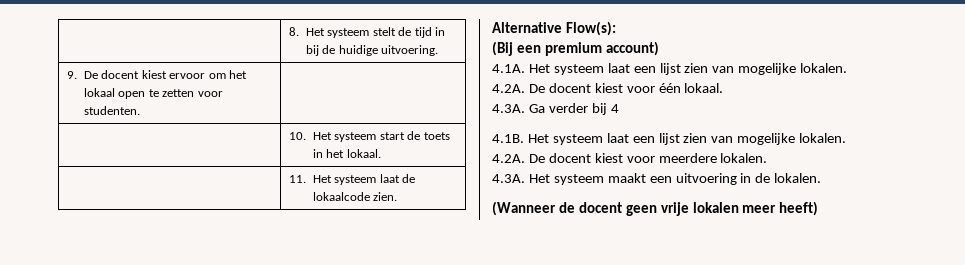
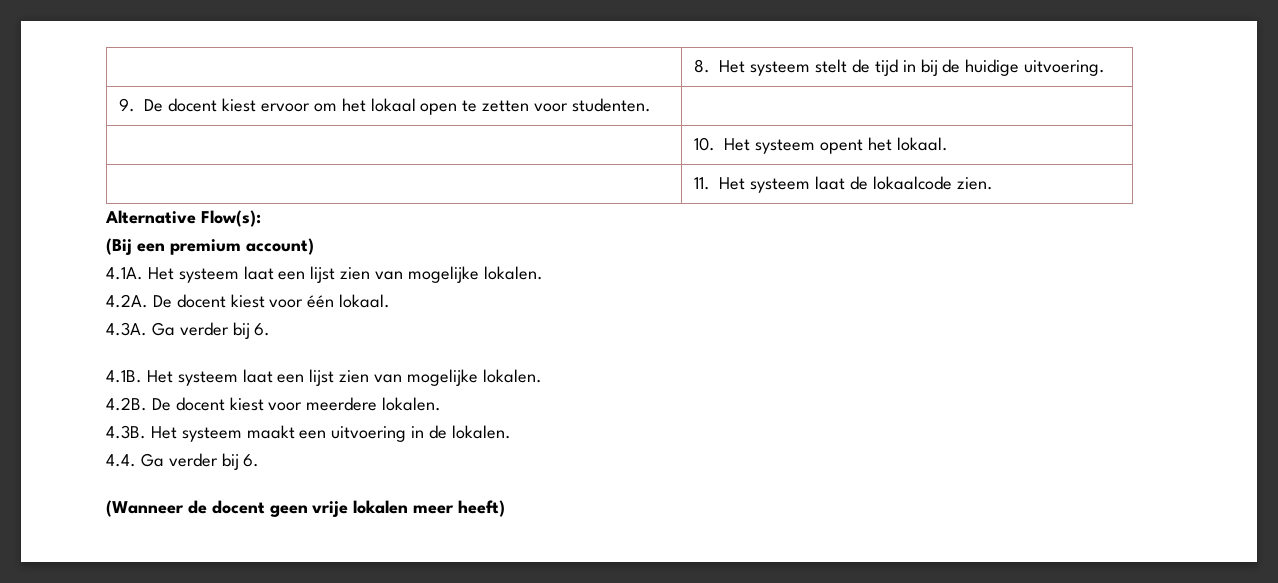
- | 10. Het systeem start de toets in het lokaal.
+ | 10. Het systeem opent het lokaal.
- 4.3A. Ga verder bij 4
+ 4.3A. Ga verder bij 6.
- 4.2A. De docent kiest voor meerdere lokalen.
+ 4.2B. De docent kiest voor meerdere lokalen.
- 4.3A. Het systeem maakt een uitvoering in de lokalen.
+ 4.3B. Het systeem maakt een uitvoering in de lokalen.
+ 4.4. Ga verder bij 6.

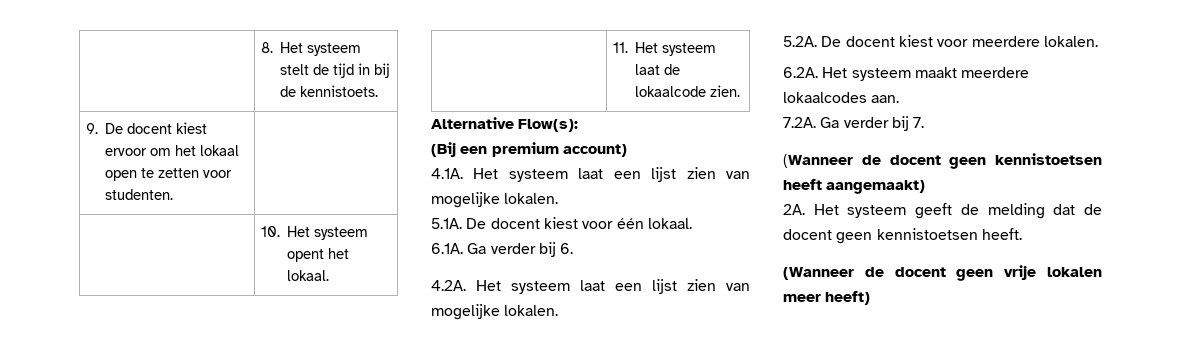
- | 8. Het systeem stelt de tijd in bij de huidige uitvoering.
+ | 8. Het systeem stelt de tijd in bij de kennistoets.
- 4.2A. De docent kiest voor één lokaal.
+ 5.1A. De docent kiest voor één lokaal.
- 4.3A. Ga verder bij 6.
- 4.1B. Het systeem laat een lijst zien van mogelijke lokalen.
- 4.2B. De docent kiest voor meerdere lokalen.
+ 6.1A. Ga verder bij 6.
+ 4.2A. Het systeem laat een lijst zien van mogelijke lokalen.
+ 5.2A. De docent kiest voor meerdere lokalen.
- 4.3B. Het systeem maakt een uitvoering in de lokalen.
- 4.4. Ga verder bij 6.
+ 6.2A. Het systeem maakt meerdere lokaalcodes aan.
+ 7.2A. Ga verder bij 7.
+ (Wanneer de docent geen kennistoetsen heeft aangemaakt)
+ 2A. Het systeem geeft de melding dat de docent geen kennistoetsen heeft.

